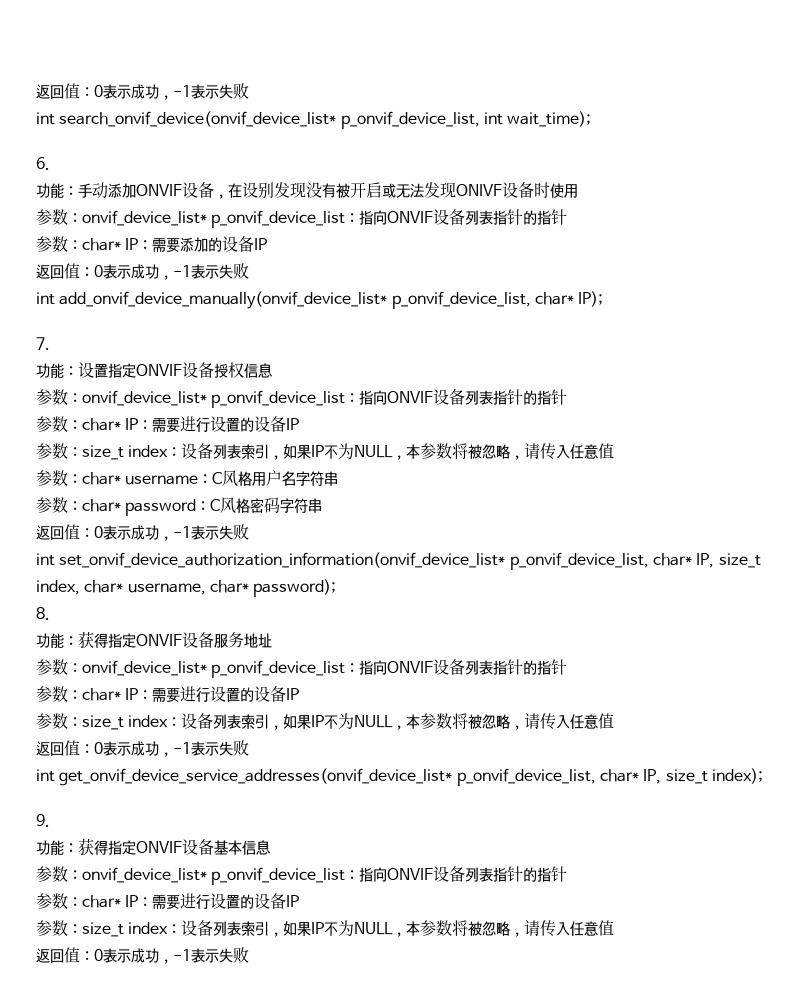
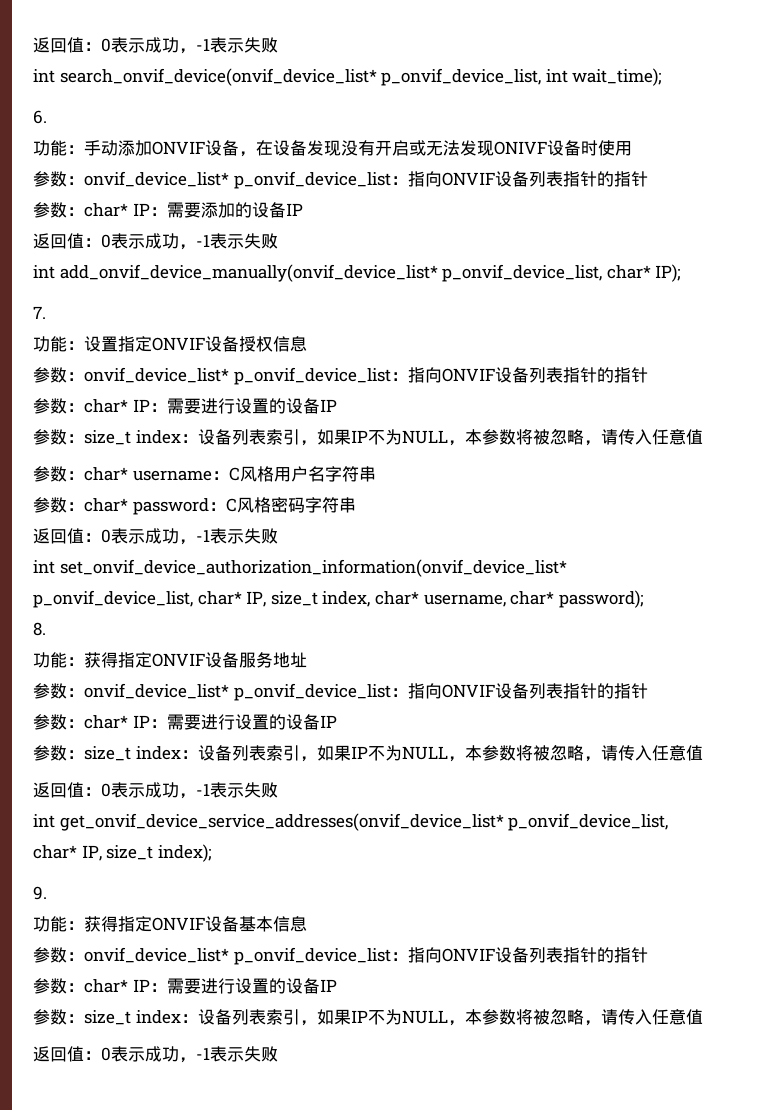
- 功能：手动添加ONVIF设备，在设别发现没有被开启或无法发现ONIVF设备时使用
+ 功能：手动添加ONVIF设备，在设备发现没有开启或无法发现ONIVF设备时使用

